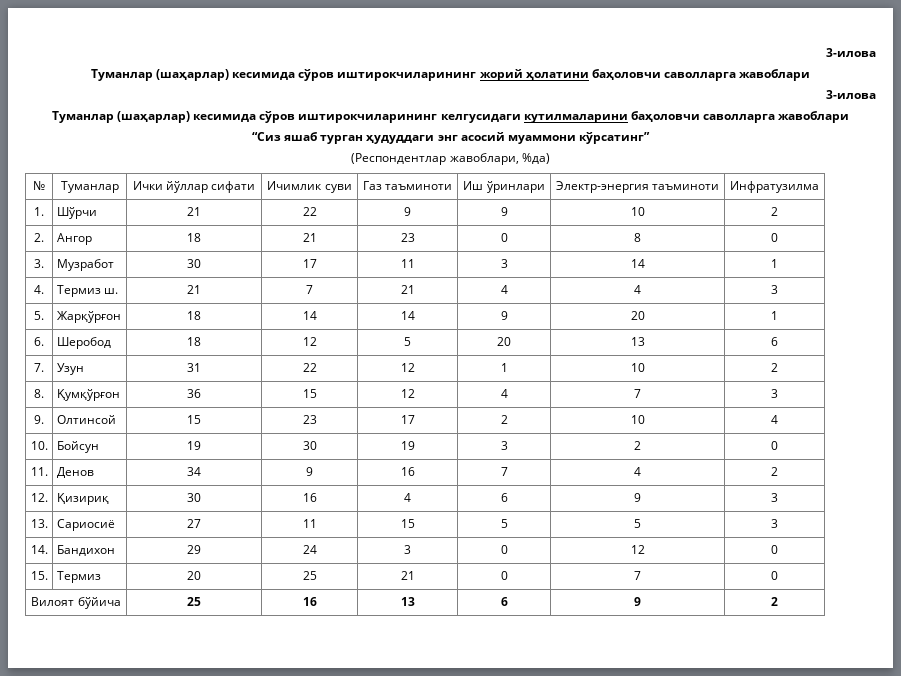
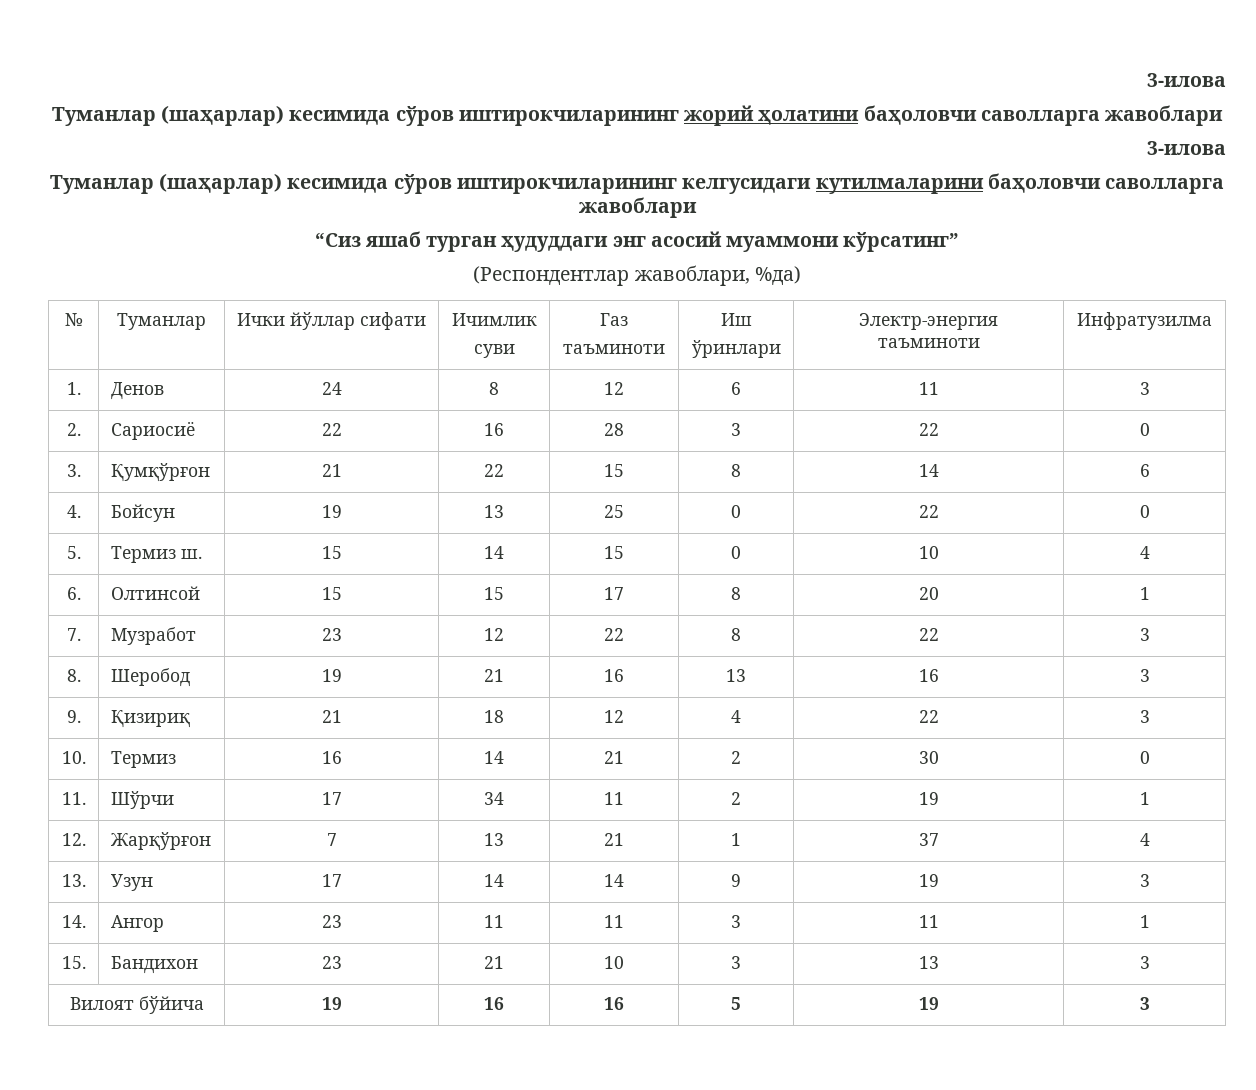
- № | Туманлар | Ички йўллар сифати | Ичимлик суви | Газ таъминоти | Иш ўринлари | Электр-энергия таъминоти | Инфратузилма
+ № | Туманлар | Ички йўллар сифати | Ичимлик
+ суви | Газ
+ таъминоти | Иш
+ ўринлари | Электр-энергия таъминоти | Инфратузилма
- 1. | Шўрчи | 21 | 22 | 9 | 9 | 10 | 2
- 2. | Ангор | 18 | 21 | 23 | 0 | 8 | 0
- 3. | Музработ | 30 | 17 | 11 | 3 | 14 | 1
- 4. | Термиз ш. | 21 | 7 | 21 | 4 | 4 | 3
- 5. | Жарқўрғон | 18 | 14 | 14 | 9 | 20 | 1
- 6. | Шеробод | 18 | 12 | 5 | 20 | 13 | 6
- 7. | Узун | 31 | 22 | 12 | 1 | 10 | 2
- 8. | Қумқўрғон | 36 | 15 | 12 | 4 | 7 | 3
- 9. | Олтинсой | 15 | 23 | 17 | 2 | 10 | 4
- 10. | Бойсун | 19 | 30 | 19 | 3 | 2 | 0
- 11. | Денов | 34 | 9 | 16 | 7 | 4 | 2
- 12. | Қизириқ | 30 | 16 | 4 | 6 | 9 | 3
- 13. | Сариосиё | 27 | 11 | 15 | 5 | 5 | 3
- 14. | Бандихон | 29 | 24 | 3 | 0 | 12 | 0
- 15. | Термиз | 20 | 25 | 21 | 0 | 7 | 0
+ 1. | Денов | 24 | 8 | 12 | 6 | 11 | 3
+ 2. | Сариосиё | 22 | 16 | 28 | 3 | 22 | 0
+ 3. | Қумқўрғон | 21 | 22 | 15 | 8 | 14 | 6
+ 4. | Бойсун | 19 | 13 | 25 | 0 | 22 | 0
+ 5. | Термиз ш. | 15 | 14 | 15 | 0 | 10 | 4
+ 6. | Олтинсой | 15 | 15 | 17 | 8 | 20 | 1
+ 7. | Музработ | 23 | 12 | 22 | 8 | 22 | 3
+ 8. | Шеробод | 19 | 21 | 16 | 13 | 16 | 3
+ 9. | Қизириқ | 21 | 18 | 12 | 4 | 22 | 3
+ 10. | Термиз | 16 | 14 | 21 | 2 | 30 | 0
+ 11. | Шўрчи | 17 | 34 | 11 | 2 | 19 | 1
+ 12. | Жарқўрғон | 7 | 13 | 21 | 1 | 37 | 4
+ 13. | Узун | 17 | 14 | 14 | 9 | 19 | 3
+ 14. | Ангор | 23 | 11 | 11 | 3 | 11 | 1
+ 15. | Бандихон | 23 | 21 | 10 | 3 | 13 | 3
- Вилоят бўйича | 25 | 16 | 13 | 6 | 9 | 2
+ Вилоят бўйича | 19 | 16 | 16 | 5 | 19 | 3

